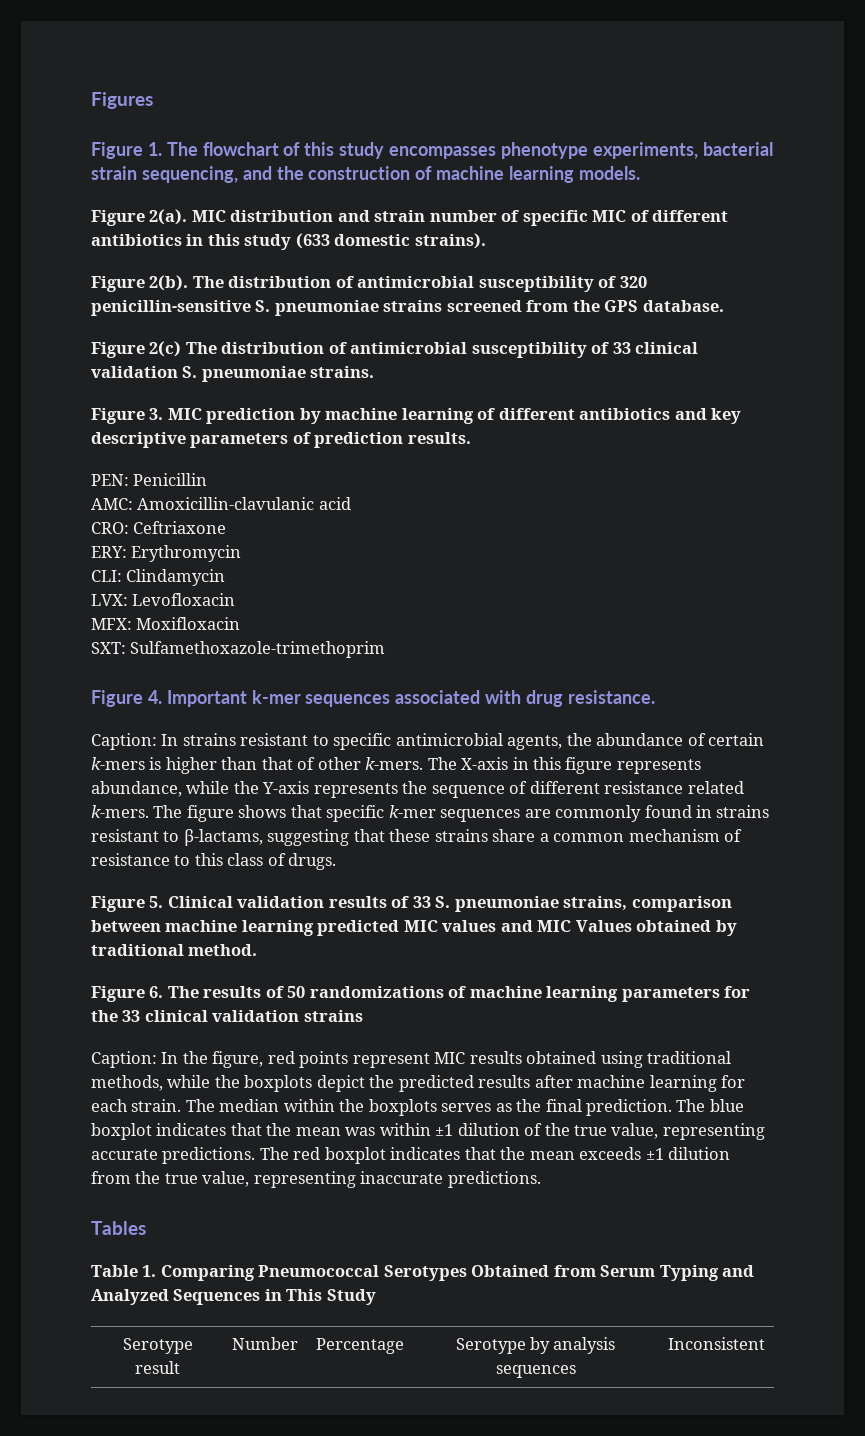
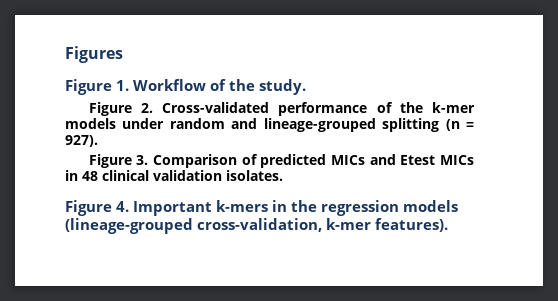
- Figure 1. The flowchart of this study encompasses phenotype experiments, bacterial strain sequencing, and the construction of machine learning models.
- Figure 2(a). MIC distribution and strain number of specific MIC of different antibiotics in this study (633 domestic strains).
- Figure 2(b). The distribution of antimicrobial susceptibility of 320 penicillin-sensitive S. pneumoniae strains screened from the GPS database.
- Figure 2(c) The distribution of antimicrobial susceptibility of 33 clinical validation S. pneumoniae strains.
- Figure 3. MIC prediction by machine learning of different antibiotics and key descriptive parameters of prediction results.
- PEN: Penicillin
- AMC: Amoxicillin-clavulanic acid
- CRO: Ceftriaxone
- ERY: Erythromycin
- CLI: Clindamycin
- LVX: Levofloxacin
- MFX: Moxifloxacin
- SXT: Sulfamethoxazole-trimethoprim
- Figure 4. Important k-mer sequences associated with drug resistance.
- Caption: In strains resistant to specific antimicrobial agents, the abundance of certain k-mers is higher than that of other k-mers. The X-axis in this figure represents abundance, while the Y-axis represents the sequence of different resistance related k-mers. The figure shows that specific k-mer sequences are commonly found in strains resistant to β-lactams, suggesting that these strains share a common mechanism of resistance to this class of drugs.
- Figure 5. Clinical validation results of 33 S. pneumoniae strains, comparison between machine learning predicted MIC values and MIC Values obtained by traditional method.
- Figure 6. The results of 50 randomizations of machine learning parameters for the 33 clinical validation strains
- Caption: In the figure, red points represent MIC results obtained using traditional methods, while the boxplots depict the predicted results after machine learning for each strain. The median within the boxplots serves as the final prediction. The blue boxplot indicates that the mean was within ±1 dilution of the true value, representing accurate predictions. The red boxplot indicates that the mean exceeds ±1 dilution from the true value, representing inaccurate predictions.
- Tables
- Table 1. Comparing Pneumococcal Serotypes Obtained from Serum Typing and Analyzed Sequences in This Study
- Serotype result | Number | Percentage | Serotype by analysis sequences | Inconsistent
+ Figure 1. Workflow of the study.
+ Figure 2. Cross-validated performance of the k-mer models under random and lineage-grouped splitting (n = 927).
+ Figure 3. Comparison of predicted MICs and Etest MICs in 48 clinical validation isolates.
+ Figure 4. Important k-mers in the regression models (lineage-grouped cross-validation, k-mer features).

